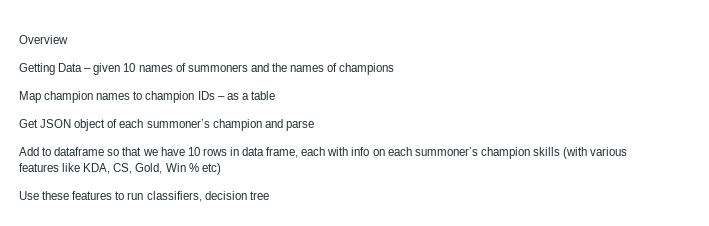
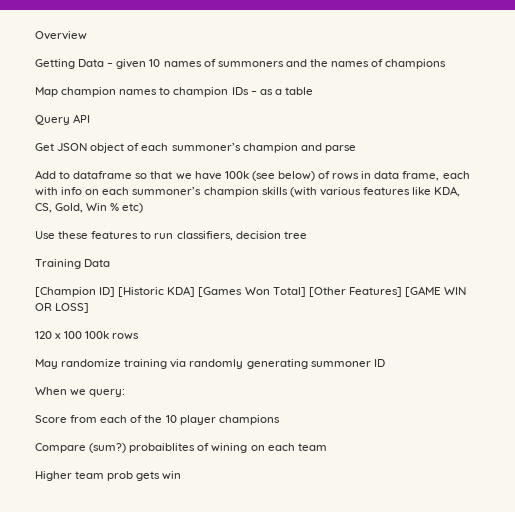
+ Query API
- Add to dataframe so that we have 10 rows in data frame, each with info on each summoner’s champion skills (with various features like KDA, CS, Gold, Win % etc)
+ Add to dataframe so that we have 100k (see below) of rows in data frame, each with info on each summoner’s champion skills (with various features like KDA, CS, Gold, Win % etc)
+ Training Data
+ [Champion ID] [Historic KDA] [Games Won Total] [Other Features] [GAME WIN OR LOSS]
+ 120 x 100 100k rows
+ May randomize training via randomly generating summoner ID
+ When we query:
+ Score from each of the 10 player champions
+ Compare (sum?) probaiblites of wining on each team
+ Higher team prob gets win

